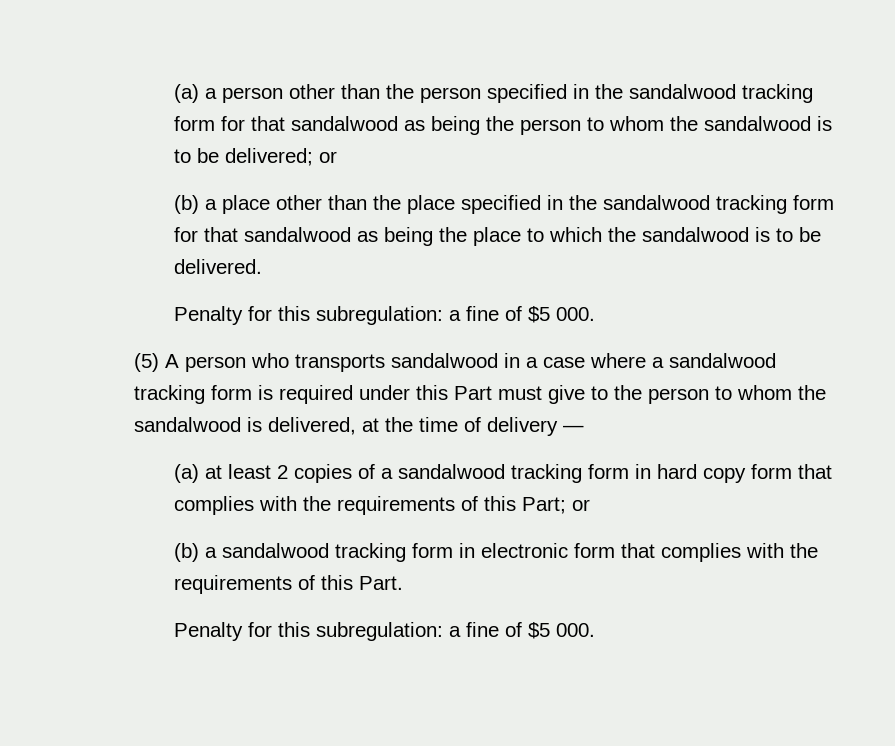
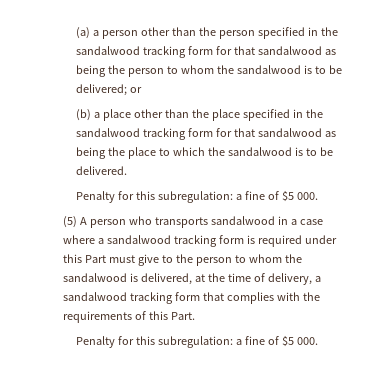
- (5) A person who transports sandalwood in a case where a sandalwood tracking form is required under this Part must give to the person to whom the sandalwood is delivered, at the time of delivery —
- (a) at least 2 copies of a sandalwood tracking form in hard copy form that complies with the requirements of this Part; or
- (b) a sandalwood tracking form in electronic form that complies with the requirements of this Part.
+ (5) A person who transports sandalwood in a case where a sandalwood tracking form is required under this Part must give to the person to whom the sandalwood is delivered, at the time of delivery, a sandalwood tracking form that complies with the requirements of this Part.

